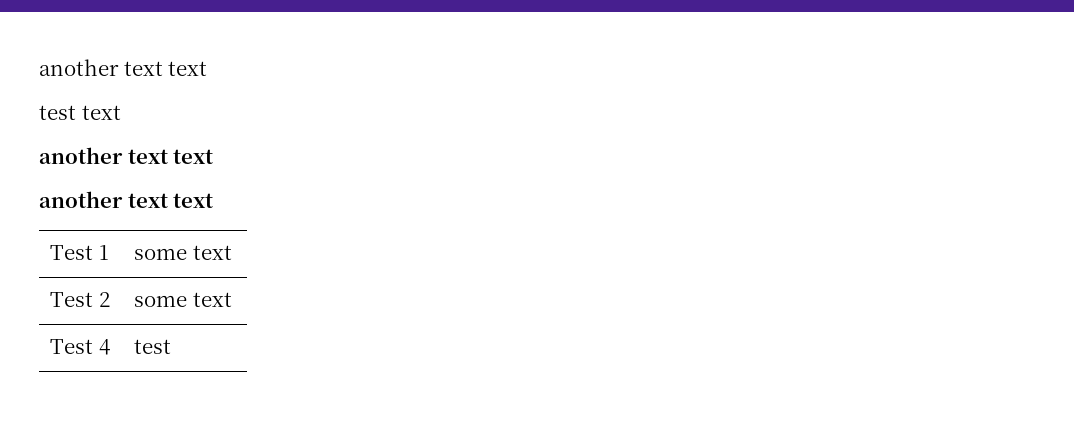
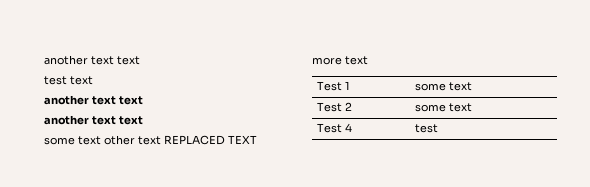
+ some text other text REPLACED TEXT more text

